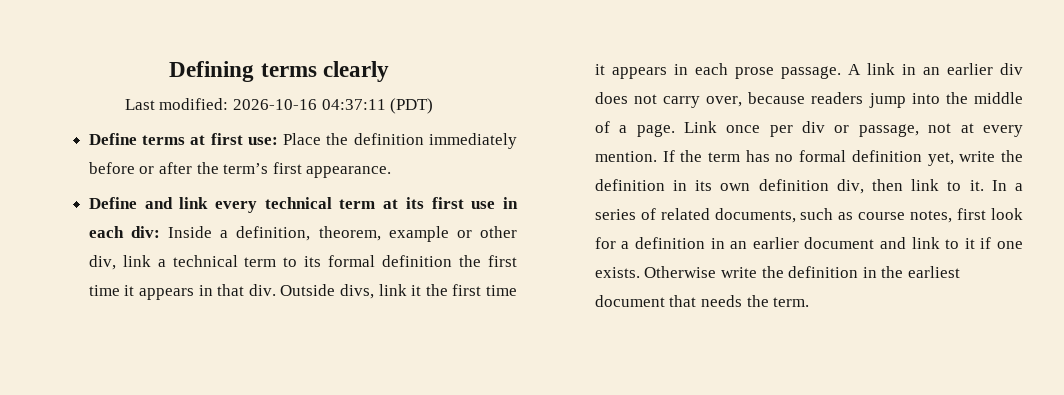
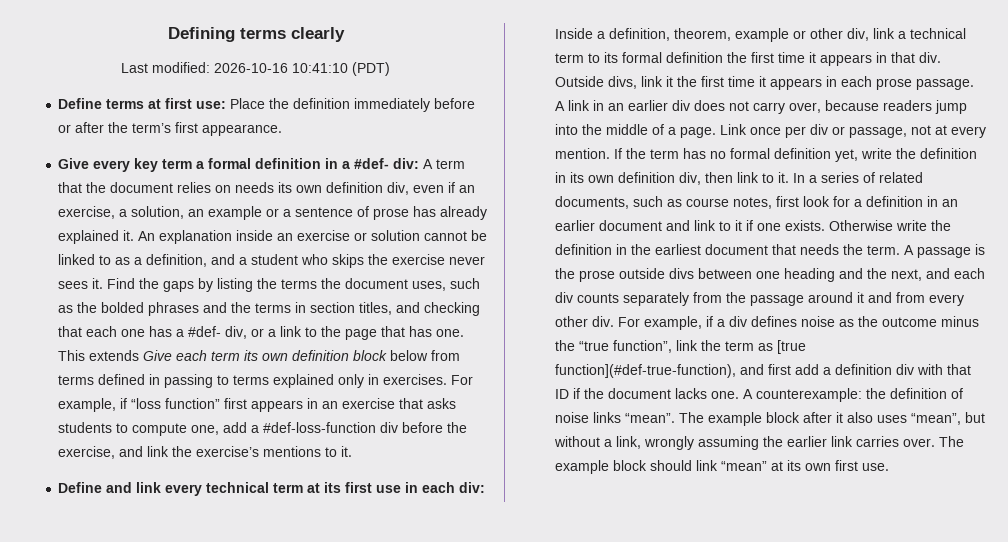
- Last modified: 2026-10-16 04:37:11 (PDT)
+ Last modified: 2026-10-16 10:41:10 (PDT)
+ Give every key term a formal definition in a #def- div: A term that the document relies on needs its own definition div, even if an exercise, a solution, an example or a sentence of prose has already explained it. An explanation inside an exercise or solution cannot be linked to as a definition, and a student who skips the exercise never sees it. Find the gaps by listing the terms the document uses, such as the bolded phrases and the terms in section titles, and checking that each one has a #def- div, or a link to the page that has one. This extends Give each term its own definition block below from terms defined in passing to terms explained only in exercises. For example, if “loss function” first appears in an exercise that asks students to compute one, add a #def-loss-function div before the exercise, and link the exercise’s mentions to it.
+ A passage is the prose outside divs between one heading and the next, and each div counts separately from the passage around it and from every other div. For example, if a div defines noise as the outcome minus the “true function”, link the term as [true function](#def-true-function), and first add a definition div with that ID if the document lacks one. A counterexample: the definition of noise links “mean”. The example block after it also uses “mean”, but without a link, wrongly assuming the earlier link carries over. The example block should link “mean” at its own first use.

